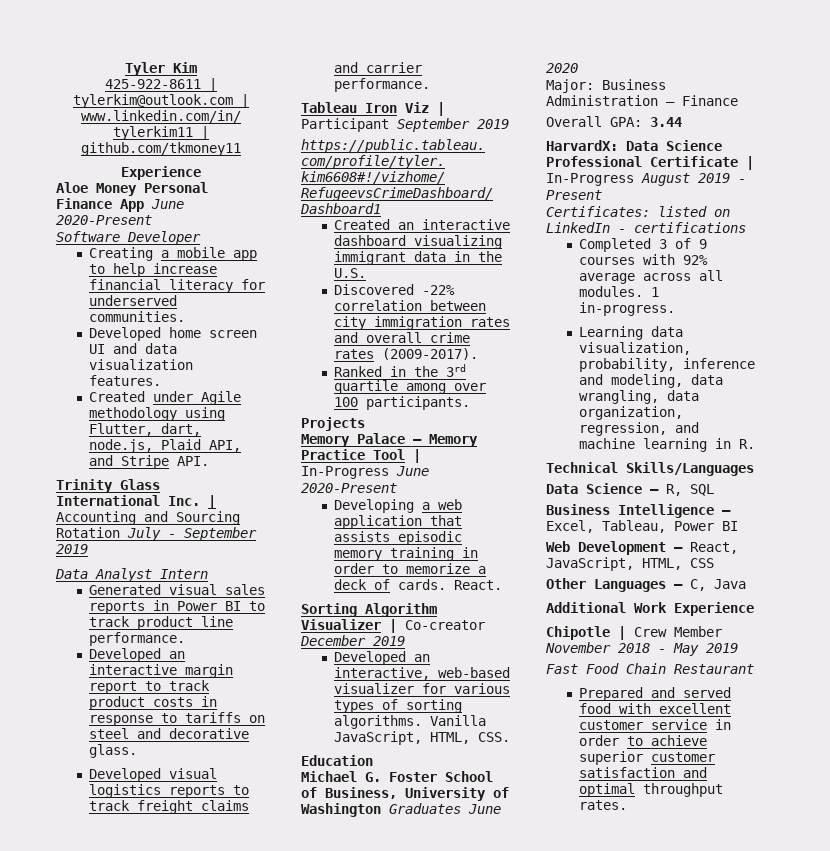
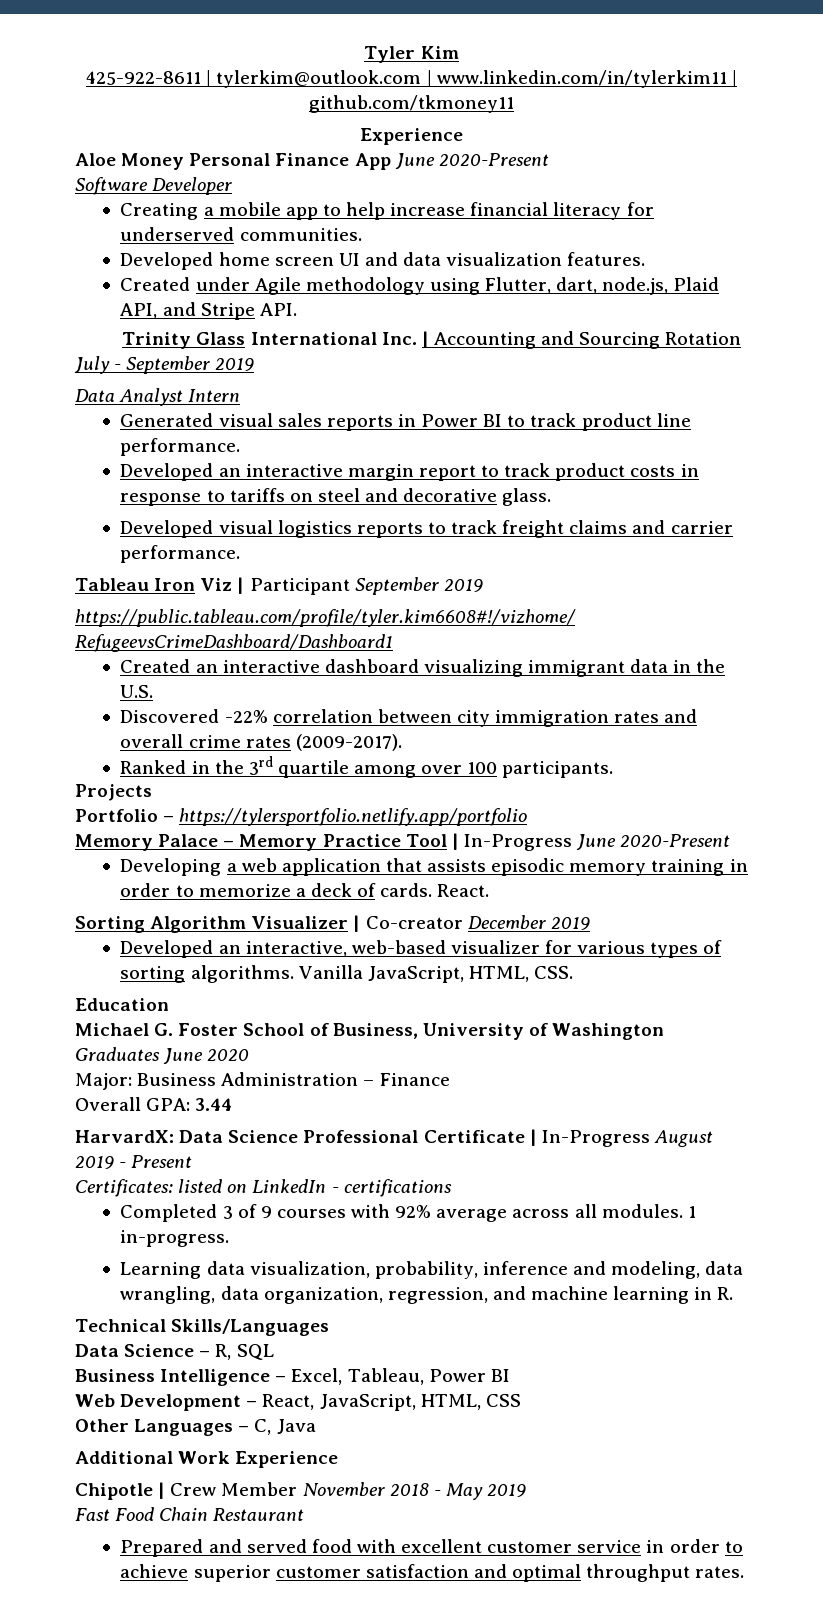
+ Portfolio – https://tylersportfolio.netlify.app/portfolio

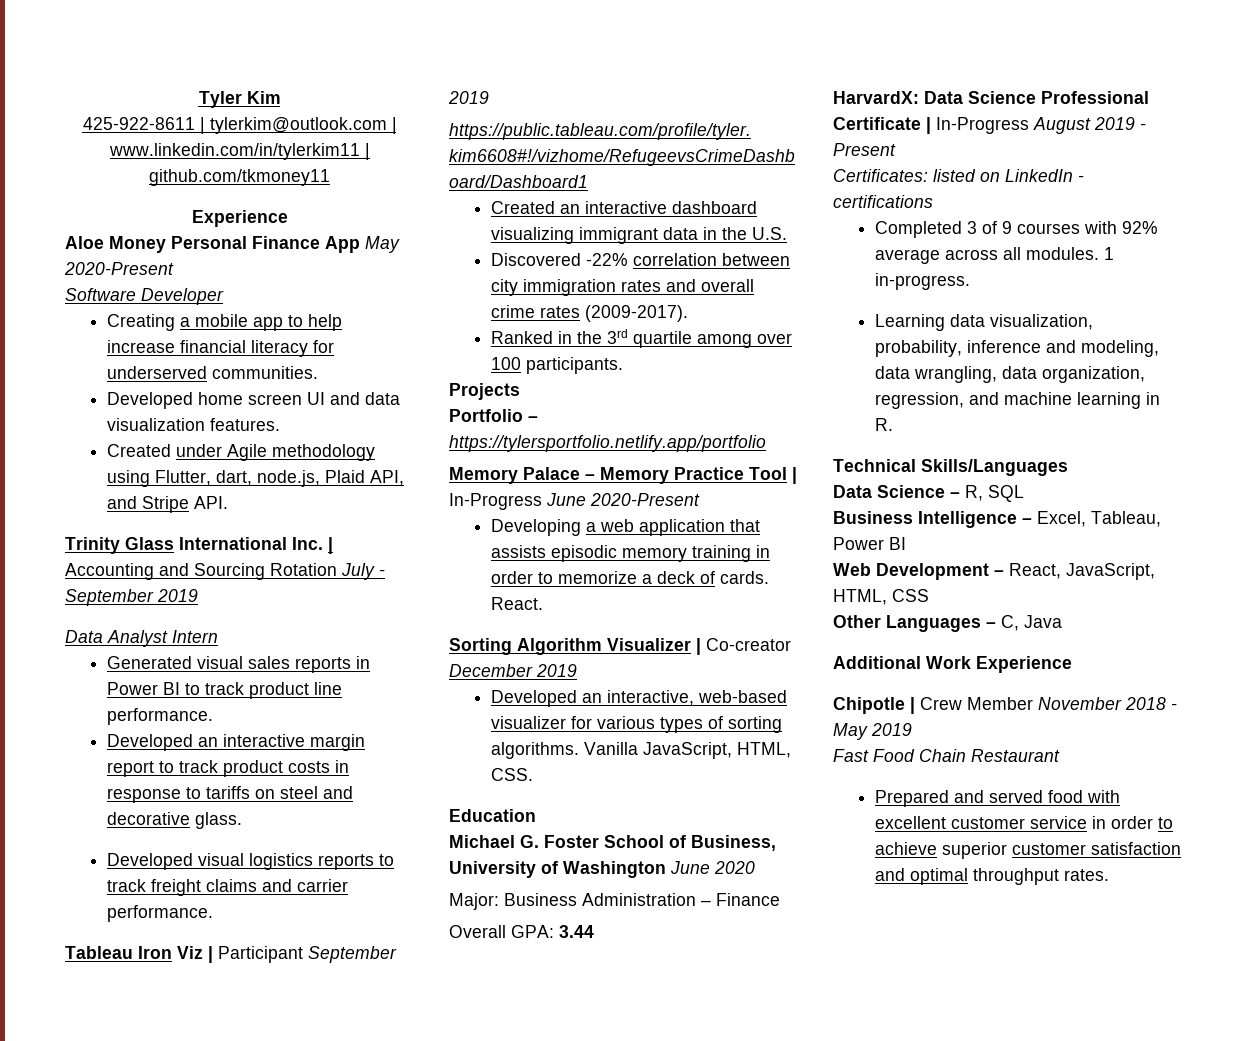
- Aloe Money Personal Finance App June 2020-Present
+ Aloe Money Personal Finance App May 2020-Present
- Michael G. Foster School of Business, University of Washington Graduates June 2020
+ Michael G. Foster School of Business, University of Washington June 2020

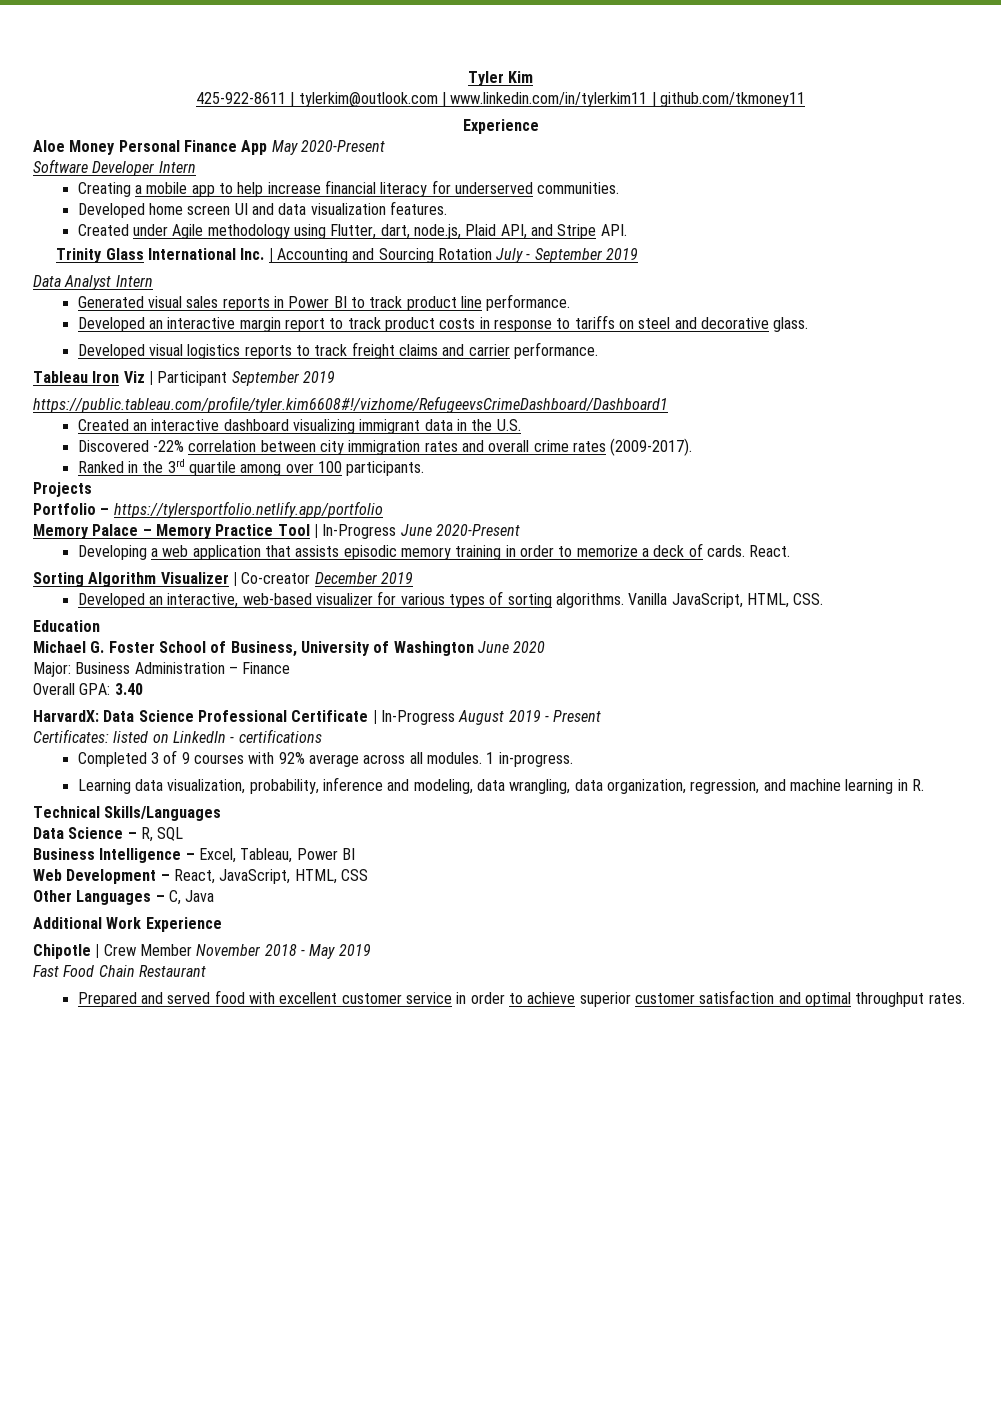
- Software Developer
+ Software Developer Intern
- Overall GPA: 3.44
+ Overall GPA: 3.40

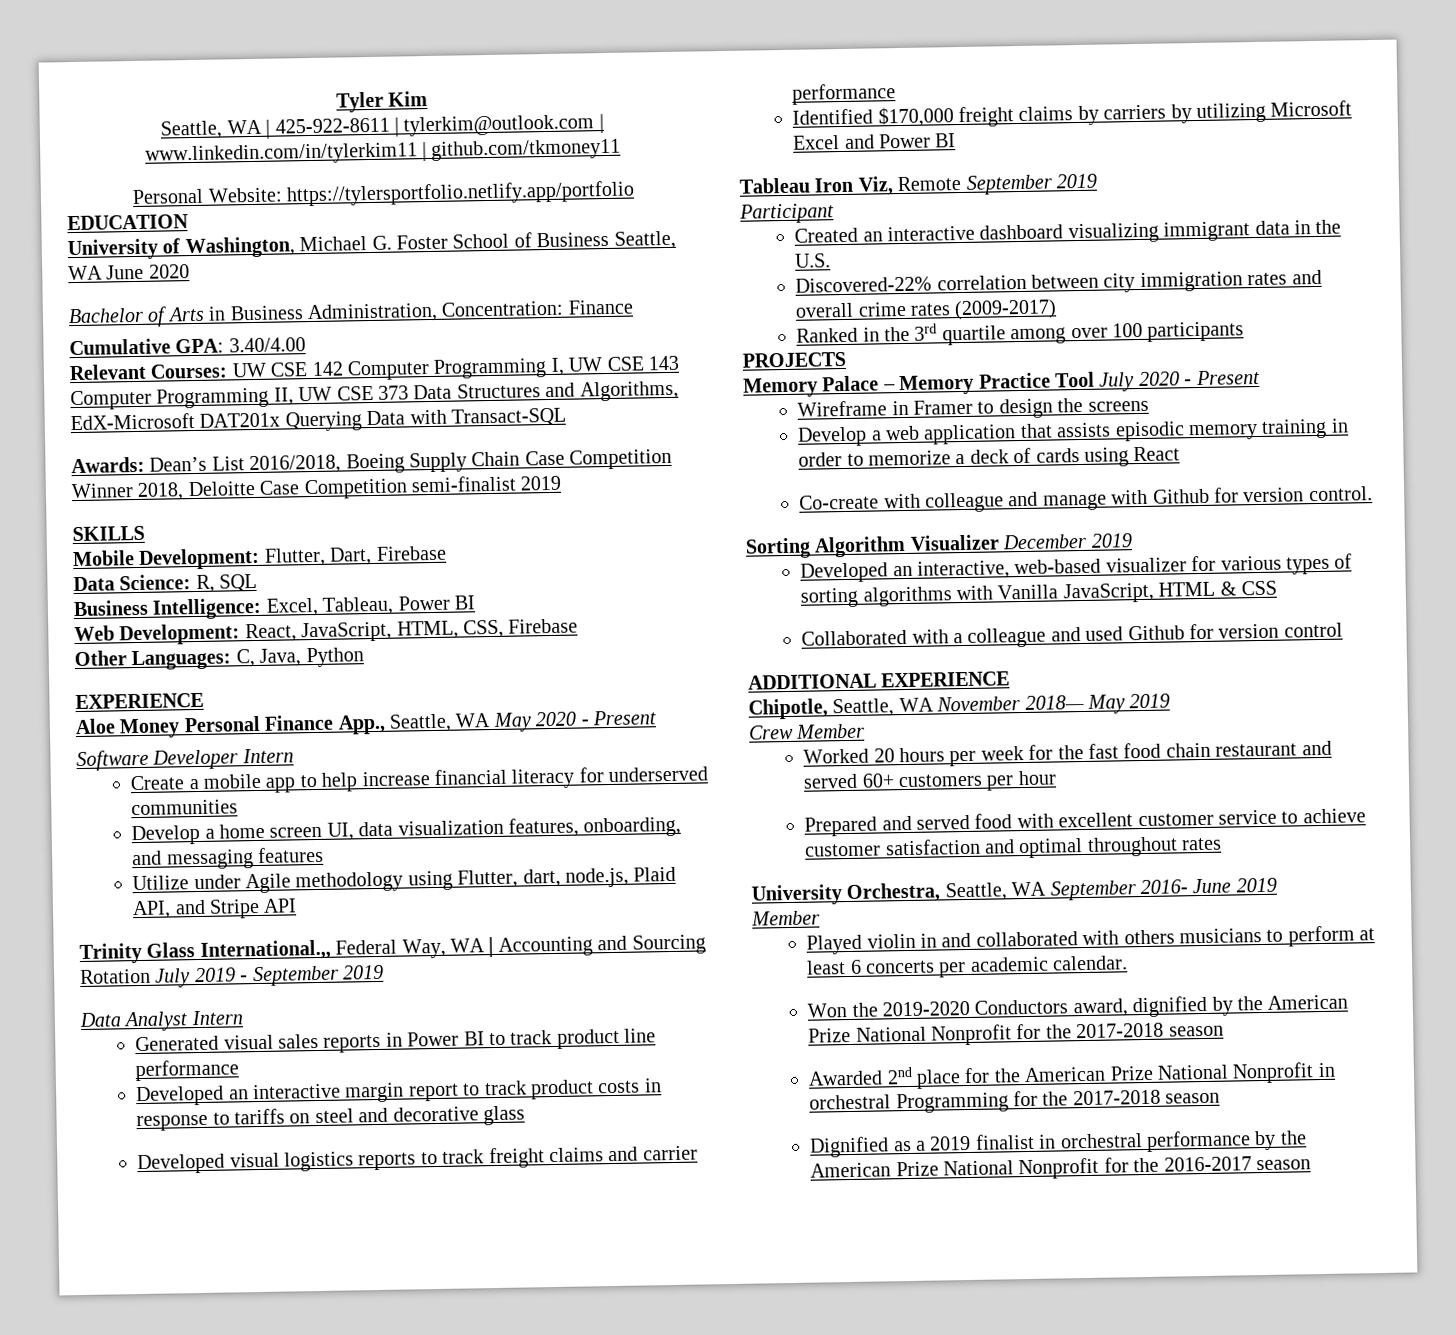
- 425-922-8611 | tylerkim@outlook.com | www.linkedin.com/in/tylerkim11 | github.com/tkmoney11
- Experience
- Aloe Money Personal Finance App May 2020-Present
+ Seattle, WA | 425-922-8611 | tylerkim@outlook.com | www.linkedin.com/in/tylerkim11 | github.com/tkmoney11
+ Personal Website: https://tylersportfolio.netlify.app/portfolio
+ EDUCATION
+ University of Washington, Michael G. Foster School of Business Seattle, WA June 2020
+ Bachelor of Arts in Business Administration, Concentration: Finance
+ Cumulative GPA: 3.40/4.00
+ Relevant Courses: UW CSE 142 Computer Programming I, UW CSE 143 Computer Programming II, UW CSE 373 Data Structures and Algorithms, EdX-Microsoft DAT201x Querying Data with Transact-SQL
+ Awards: Dean’s List 2016/2018, Boeing Supply Chain Case Competition Winner 2018, Deloitte Case Competition semi-finalist 2019
+ SKILLS
+ Mobile Development: Flutter, Dart, Firebase
+ Data Science: R, SQL
+ Business Intelligence: Excel, Tableau, Power BI
+ Web Development: React, JavaScript, HTML, CSS, Firebase
+ Other Languages: C, Java, Python
+ EXPERIENCE
+ Aloe Money Personal Finance App., Seattle, WA May 2020 - Present
- Creating a mobile app to help increase financial literacy for underserved communities.
- Developed home screen UI and data visualization features.
- Created under Agile methodology using Flutter, dart, node.js, Plaid API, and Stripe API.
+ Create a mobile app to help increase financial literacy for underserved communities
+ Develop a home screen UI, data visualization features, onboarding, and messaging features
+ Utilize under Agile methodology using Flutter, dart, node.js, Plaid API, and Stripe API
- Trinity Glass International Inc. | Accounting and Sourcing Rotation July - September 2019
+ Trinity Glass International.,, Federal Way, WA | Accounting and Sourcing Rotation July 2019 - September 2019
- Generated visual sales reports in Power BI to track product line performance.
+ Generated visual sales reports in Power BI to track product line performance
- Developed an interactive margin report to track product costs in response to tariffs on steel and decorative glass.
+ Developed an interactive margin report to track product costs in response to tariffs on steel and decorative glass
- Developed visual logistics reports to track freight claims and carrier performance.
+ Developed visual logistics reports to track freight claims and carrier performance
+ Identified $170,000 freight claims by carriers by utilizing Microsoft Excel and Power BI
- Tableau Iron Viz | Participant September 2019
- https://public.tableau.com/profile/tyler.kim6608#!/vizhome/RefugeevsCrimeDashboard/Dashboard1
+ Tableau Iron Viz, Remote September 2019
+ Participant
- Discovered -22% correlation between city immigration rates and overall crime rates (2009-2017).
+ Discovered-22% correlation between city immigration rates and overall crime rates (2009-2017)
- Ranked in the 3rd quartile among over 100 participants.
- Projects
- Portfolio – https://tylersportfolio.netlify.app/portfolio
+ Ranked in the 3rd quartile among over 100 participants
+ PROJECTS
- Memory Palace – Memory Practice Tool | In-Progress June 2020-Present
- Developing a web application that assists episodic memory training in order to memorize a deck of cards. React.
+ Memory Palace – Memory Practice Tool July 2020 - Present
+ Wireframe in Framer to design the screens
+ Develop a web application that assists episodic memory training in order to memorize a deck of cards using React
+ Co-create with colleague and manage with Github for version control.
- Sorting Algorithm Visualizer | Co-creator December 2019
+ Sorting Algorithm Visualizer December 2019
- Developed an interactive, web-based visualizer for various types of sorting algorithms. Vanilla JavaScript, HTML, CSS.
- Education
- Michael G. Foster School of Business, University of Washington June 2020
- Major: Business Administration – Finance
- Overall GPA: 3.40
- HarvardX: Data Science Professional Certificate | In-Progress August 2019 - Present
- Certificates: listed on LinkedIn - certifications
- Completed 3 of 9 courses with 92% average across all modules. 1 in-progress.
- Learning data visualization, probability, inference and modeling, data wrangling, data organization, regression, and machine learning in R.
- Technical Skills/Languages
- Data Science – R, SQL
- Business Intelligence – Excel, Tableau, Power BI
- Web Development – React, JavaScript, HTML, CSS
- Other Languages – C, Java
- Additional Work Experience
- Chipotle | Crew Member November 2018 - May 2019
- Fast Food Chain Restaurant
+ Developed an interactive, web-based visualizer for various types of sorting algorithms with Vanilla JavaScript, HTML & CSS
+ Collaborated with a colleague and used Github for version control
+ ADDITIONAL EXPERIENCE
+ Chipotle, Seattle, WA November 2018— May 2019
+ Crew Member
+ Worked 20 hours per week for the fast food chain restaurant and served 60+ customers per hour
- Prepared and served food with excellent customer service in order to achieve superior customer satisfaction and optimal throughput rates.
+ Prepared and served food with excellent customer service to achieve customer satisfaction and optimal throughout rates
+ University Orchestra, Seattle, WA September 2016- June 2019
+ Member
+ Played violin in and collaborated with others musicians to perform at least 6 concerts per academic calendar.
+ Won the 2019-2020 Conductors award, dignified by the American Prize National Nonprofit for the 2017-2018 season
+ Awarded 2nd place for the American Prize National Nonprofit in orchestral Programming for the 2017-2018 season
+ Dignified as a 2019 finalist in orchestral performance by the American Prize National Nonprofit for the 2016-2017 season

